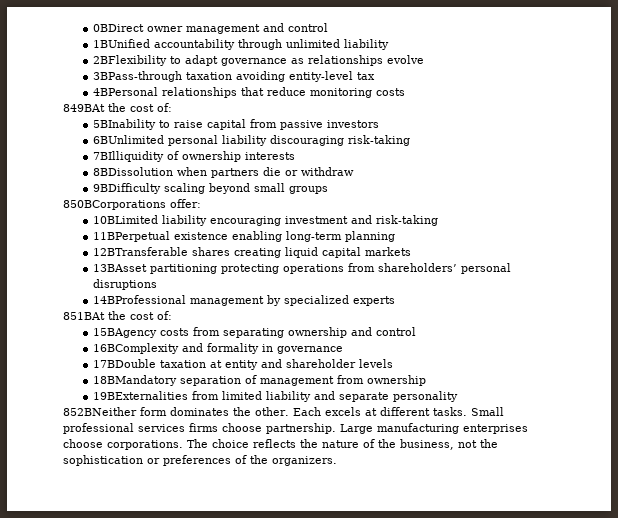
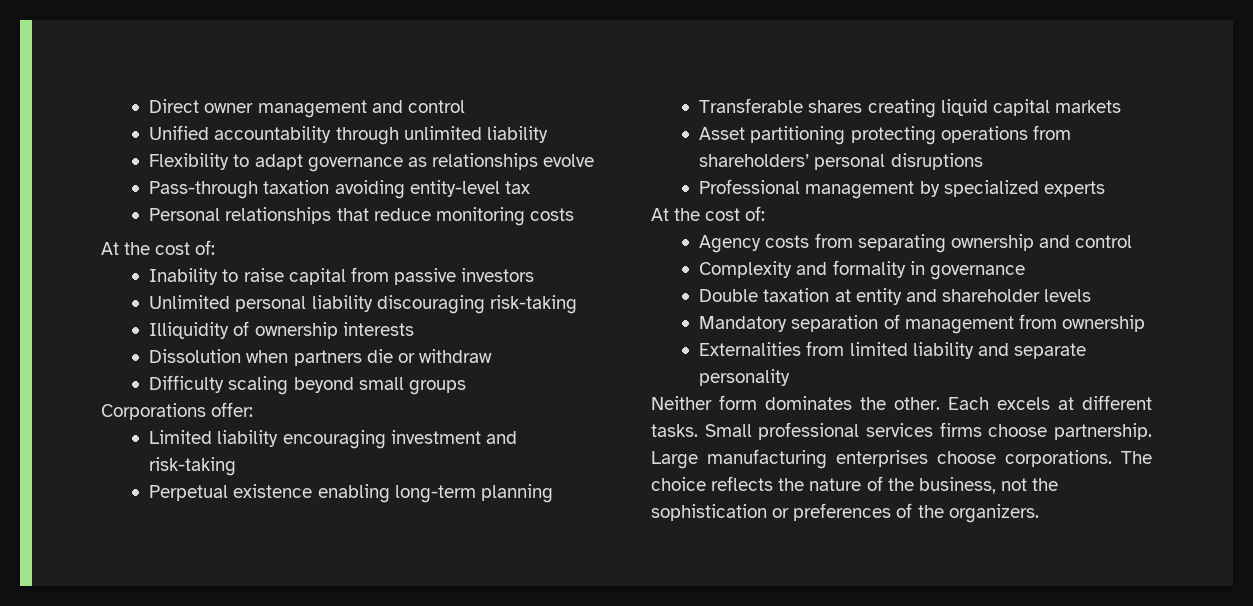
- 0BDirect owner management and control
+ Direct owner management and control
- 1BUnified accountability through unlimited liability
+ Unified accountability through unlimited liability
- 2BFlexibility to adapt governance as relationships evolve
+ Flexibility to adapt governance as relationships evolve
- 3BPass-through taxation avoiding entity-level tax
+ Pass-through taxation avoiding entity-level tax
- 4BPersonal relationships that reduce monitoring costs
- 849BAt the cost of:
- 5BInability to raise capital from passive investors
+ Personal relationships that reduce monitoring costs
+ At the cost of:
+ Inability to raise capital from passive investors
- 6BUnlimited personal liability discouraging risk-taking
+ Unlimited personal liability discouraging risk-taking
- 7BIlliquidity of ownership interests
+ Illiquidity of ownership interests
- 8BDissolution when partners die or withdraw
+ Dissolution when partners die or withdraw
- 9BDifficulty scaling beyond small groups
+ Difficulty scaling beyond small groups
- 850BCorporations offer:
+ Corporations offer:
- 10BLimited liability encouraging investment and risk-taking
+ Limited liability encouraging investment and risk-taking
- 11BPerpetual existence enabling long-term planning
+ Perpetual existence enabling long-term planning
- 12BTransferable shares creating liquid capital markets
+ Transferable shares creating liquid capital markets
- 13BAsset partitioning protecting operations from shareholders’ personal disruptions
+ Asset partitioning protecting operations from shareholders’ personal disruptions
- 14BProfessional management by specialized experts
- 851BAt the cost of:
- 15BAgency costs from separating ownership and control
+ Professional management by specialized experts
+ At the cost of:
+ Agency costs from separating ownership and control
- 16BComplexity and formality in governance
+ Complexity and formality in governance
- 17BDouble taxation at entity and shareholder levels
+ Double taxation at entity and shareholder levels
- 18BMandatory separation of management from ownership
+ Mandatory separation of management from ownership
- 19BExternalities from limited liability and separate personality
+ Externalities from limited liability and separate personality
- 852BNeither form dominates the other.
+ Neither form dominates the other.

